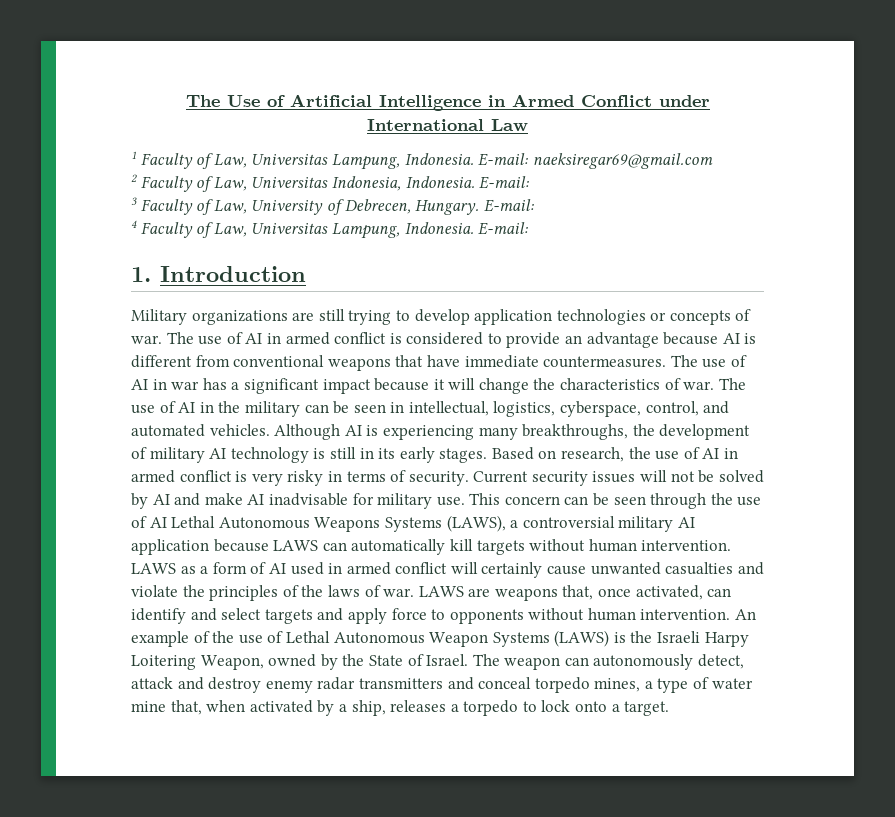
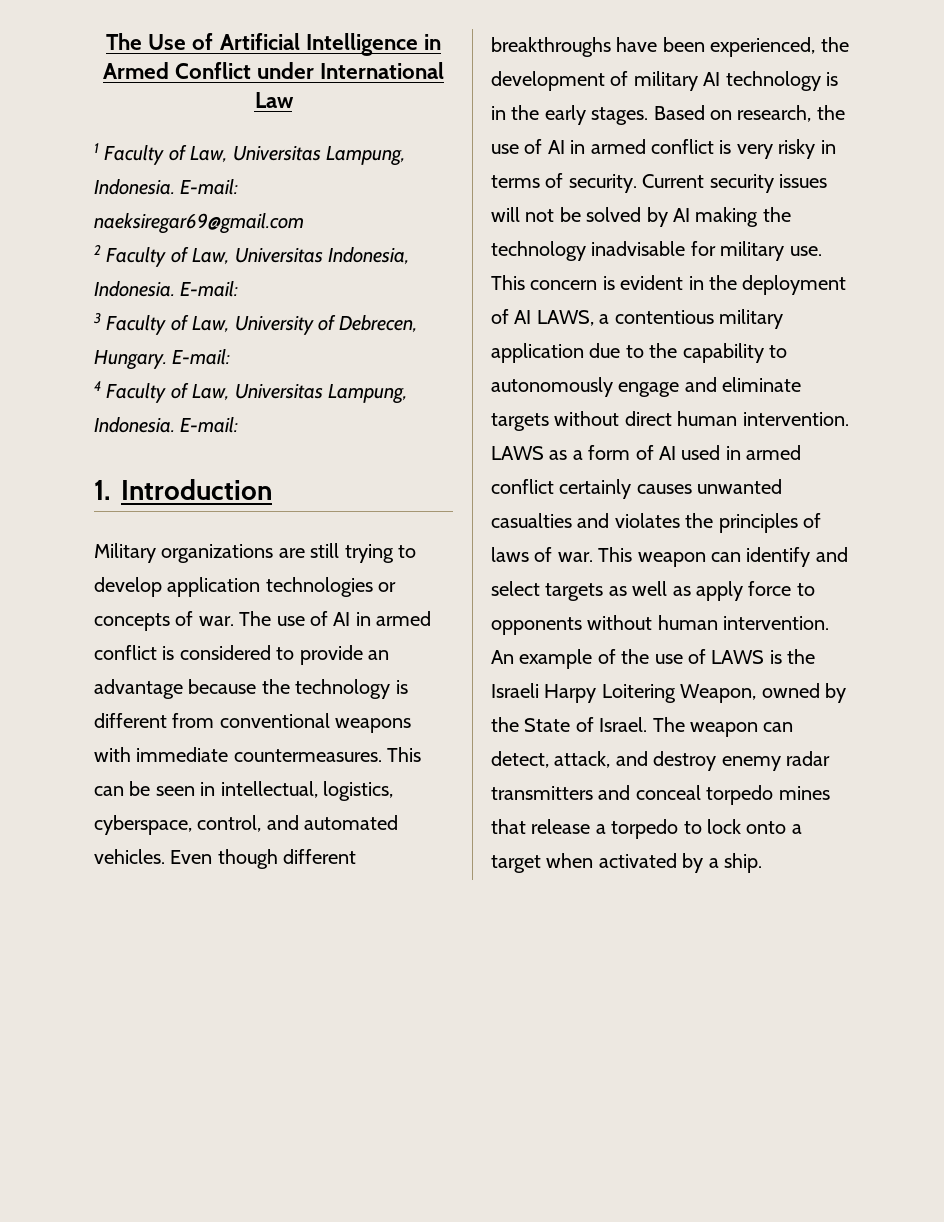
- The use of AI in armed conflict is considered to provide an advantage because AI is different from conventional weapons that have immediate countermeasures. The use of AI in war has a significant impact because it will change the characteristics of war. The use of AI in the military can be seen in intellectual, logistics, cyberspace, control, and automated vehicles.
+ The use of AI in armed conflict is considered to provide an advantage because the technology is different from conventional weapons with immediate countermeasures. This can be seen in intellectual, logistics, cyberspace, control, and automated vehicles.
- Although AI is experiencing many breakthroughs, the development of military AI technology is still in its early stages.
+ Even though different breakthroughs have been experienced, the development of military AI technology is in the early stages.
- Current security issues will not be solved by AI and make AI inadvisable for military use.
+ Current security issues will not be solved by AI making the technology inadvisable for military use.
- This concern can be seen through the use of AI Lethal Autonomous Weapons Systems (LAWS), a controversial military AI application because LAWS can automatically kill targets without human intervention.
+ This concern is evident in the deployment of AI LAWS, a contentious military application due to the capability to autonomously engage and eliminate targets without direct human intervention.
- LAWS as a form of AI used in armed conflict will certainly cause unwanted casualties and violate the principles of the laws of war.
+ LAWS as a form of AI used in armed conflict certainly causes unwanted casualties and violates the principles of laws of war.
- LAWS are weapons that, once activated, can identify and select targets and apply force to opponents without human intervention.
+ This weapon can identify and select targets as well as apply force to opponents without human intervention.
- An example of the use of Lethal Autonomous Weapon Systems (LAWS) is the Israeli Harpy Loitering Weapon, owned by the State of Israel.
+ An example of the use of LAWS is the Israeli Harpy Loitering Weapon, owned by the State of Israel.
- The weapon can autonomously detect, attack and destroy enemy radar transmitters and conceal torpedo mines, a type of water mine that, when activated by a ship, releases a torpedo to lock onto a target.
+ The weapon can detect, attack, and destroy enemy radar transmitters and conceal torpedo mines that release a torpedo to lock onto a target when activated by a ship.

